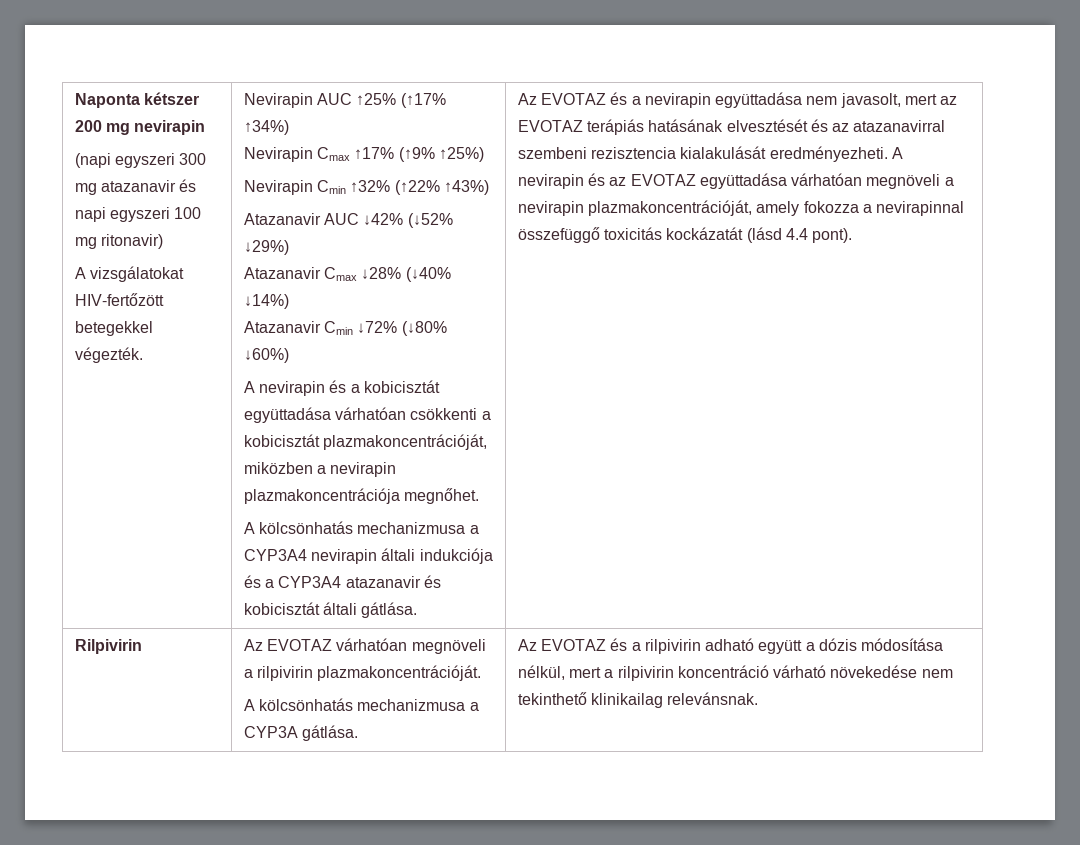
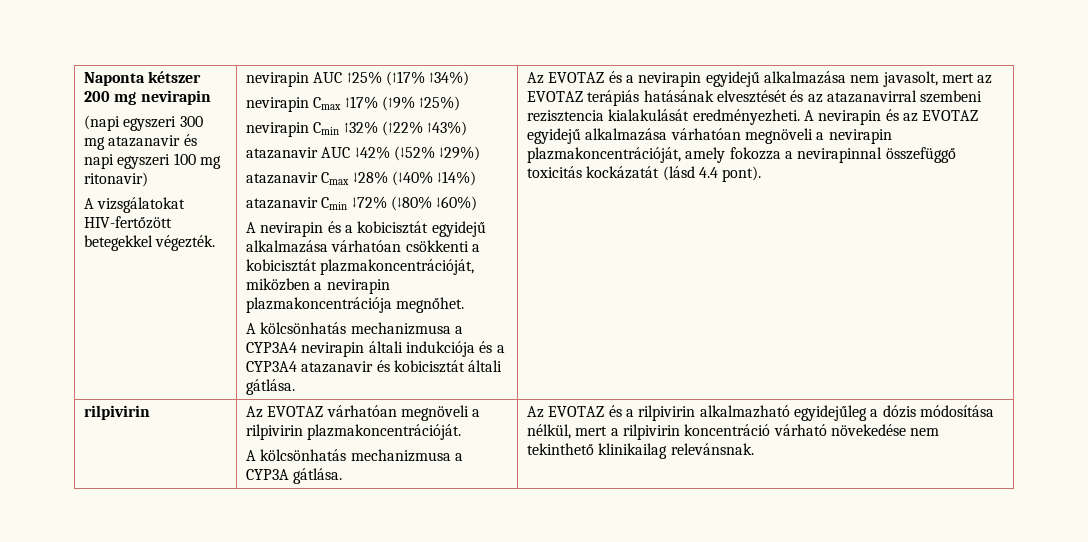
- Nevirapin AUC ↑25% (↑17% ↑34%)
+ nevirapin AUC ↑25% (↑17% ↑34%)
- Nevirapin Cmax ↑17% (↑9% ↑25%)
+ nevirapin Cmax ↑17% (↑9% ↑25%)
- Nevirapin Cmin ↑32% (↑22% ↑43%)
+ nevirapin Cmin ↑32% (↑22% ↑43%)
- Atazanavir AUC ↓42% (↓52% ↓29%)
+ atazanavir AUC ↓42% (↓52% ↓29%)
- Atazanavir Cmax ↓28% (↓40% ↓14%)
+ atazanavir Cmax ↓28% (↓40% ↓14%)
- Atazanavir Cmin ↓72% (↓80% ↓60%)
+ atazanavir Cmin ↓72% (↓80% ↓60%)
- A nevirapin és a kobicisztát együttadása várhatóan csökkenti a kobicisztát plazmakoncentrációját, miközben a nevirapin plazmakoncentrációja megnőhet.
+ A nevirapin és a kobicisztát egyidejű alkalmazása várhatóan csökkenti a kobicisztát plazmakoncentrációját, miközben a nevirapin plazmakoncentrációja megnőhet.
- Az EVOTAZ és a nevirapin együttadása nem javasolt, mert az EVOTAZ terápiás hatásának elvesztését és az atazanavirral szembeni rezisztencia kialakulását eredményezheti.
+ Az EVOTAZ és a nevirapin egyidejű alkalmazása nem javasolt, mert az EVOTAZ terápiás hatásának elvesztését és az atazanavirral szembeni rezisztencia kialakulását eredményezheti.
- A nevirapin és az EVOTAZ együttadása várhatóan megnöveli a nevirapin plazmakoncentrációját, amely fokozza a nevirapinnal összefüggő toxicitás kockázatát (lásd 4.4 pont).
+ A nevirapin és az EVOTAZ egyidejű alkalmazása várhatóan megnöveli a nevirapin plazmakoncentrációját, amely fokozza a nevirapinnal összefüggő toxicitás kockázatát (lásd 4.4 pont).
- Rilpivirin | Az EVOTAZ várhatóan megnöveli a rilpivirin plazmakoncentrációját.
- A kölcsönhatás mechanizmusa a CYP3A gátlása. | Az EVOTAZ és a rilpivirin adható együtt a dózis módosítása nélkül, mert a rilpivirin koncentráció várható növekedése nem tekinthető klinikailag relevánsnak.
+ rilpivirin | Az EVOTAZ várhatóan megnöveli a rilpivirin plazmakoncentrációját.
+ A kölcsönhatás mechanizmusa a CYP3A gátlása. | Az EVOTAZ és a rilpivirin alkalmazható egyidejűleg a dózis módosítása nélkül, mert a rilpivirin koncentráció várható növekedése nem tekinthető klinikailag relevánsnak.

